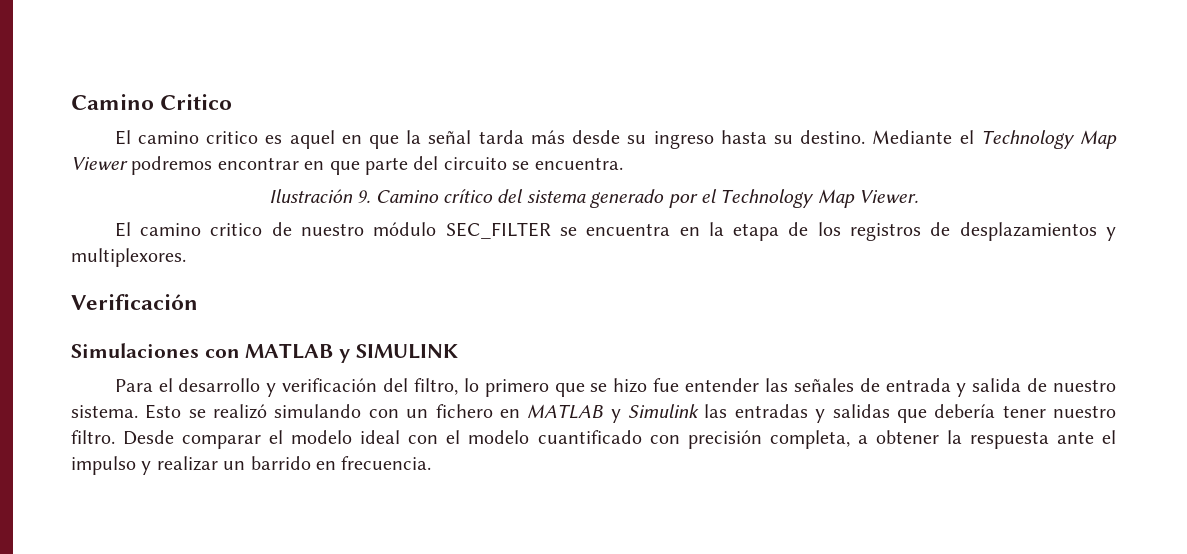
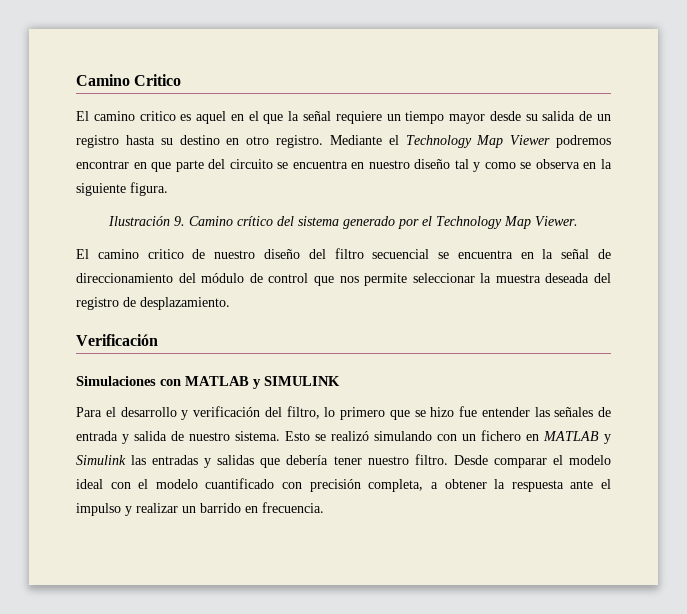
- El camino critico es aquel en que la señal tarda más desde su ingreso hasta su destino.
+ El camino critico es aquel en el que la señal requiere un tiempo mayor desde su salida de un registro hasta su destino en otro registro.
- Mediante el Technology Map Viewer podremos encontrar en que parte del circuito se encuentra.
+ Mediante el Technology Map Viewer podremos encontrar en que parte del circuito se encuentra en nuestro diseño tal y como se observa en la siguiente figura.
- El camino critico de nuestro módulo SEC_FILTER se encuentra en la etapa de los registros de desplazamientos y multiplexores.
+ El camino critico de nuestro diseño del filtro secuencial se encuentra en la señal de direccionamiento del módulo de control que nos permite seleccionar la muestra deseada del registro de desplazamiento.

